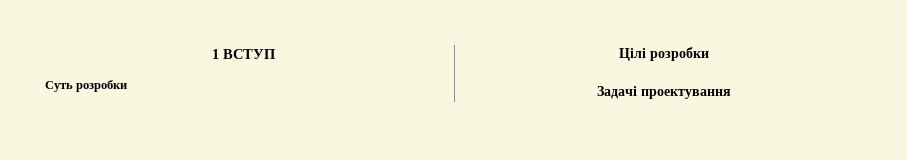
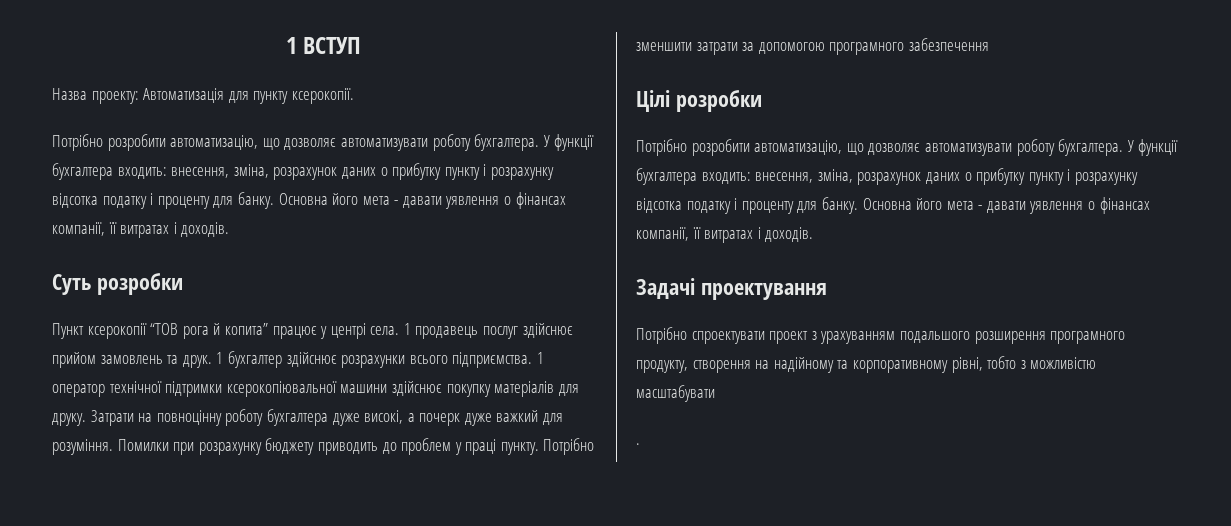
+ Назва проекту: Автоматизація для пункту ксерокопії.
+ Потрібно розробити автоматизацію, що дозволяє автоматизувати роботу бухгалтера. У функції бухгалтера входить: внесення, зміна, розрахунок даних о прибутку пункту і розрахунку відсотка податку і проценту для банку. Основна його мета - давати уявлення о фінансах компанії, її витратах і доходів.
  Суть розробки
+ Пункт ксерокопії “ТОВ рога й копита” працює у центрі села. 1 продавець послуг здійснює прийом замовлень та друк. 1 бухгалтер здійснює розрахунки всього підприємства. 1 оператор технічної підтримки ксерокопіювальної машини здійснює покупку матеріалів для друку. Затрати на повноцінну роботу бухгалтера дуже високі, а почерк дуже важкий для розуміння. Помилки при розрахунку бюджету приводить до проблем у праці пункту. Потрібно зменшити затрати за допомогою програмного забезпечення
  Цілі розробки
+ Потрібно розробити автоматизацію, що дозволяє автоматизувати роботу бухгалтера. У функції бухгалтера входить: внесення, зміна, розрахунок даних о прибутку пункту і розрахунку відсотка податку і проценту для банку. Основна його мета - давати уявлення о фінансах компанії, її витратах і доходів.
  Задачі проектування
+ Потрібно спроектувати проект з урахуванням подальшого розширення програмного продукту, створення на надійному та корпоративному рівні, тобто з можливістю масштабувати
+ .

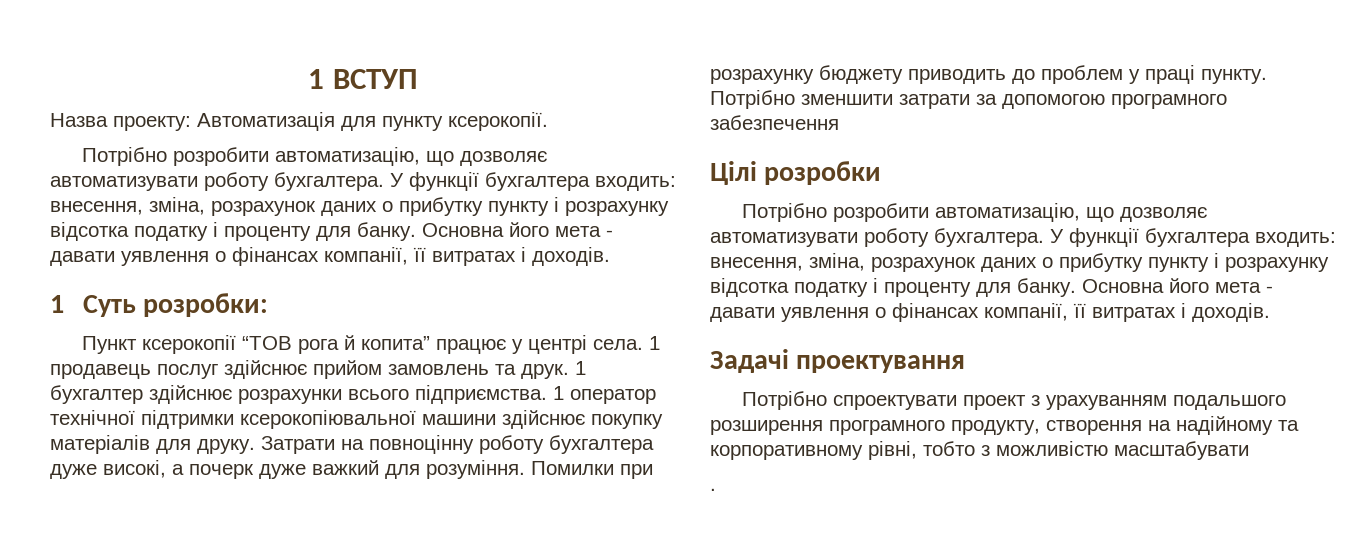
- Суть розробки
+ 1 Суть розробки:

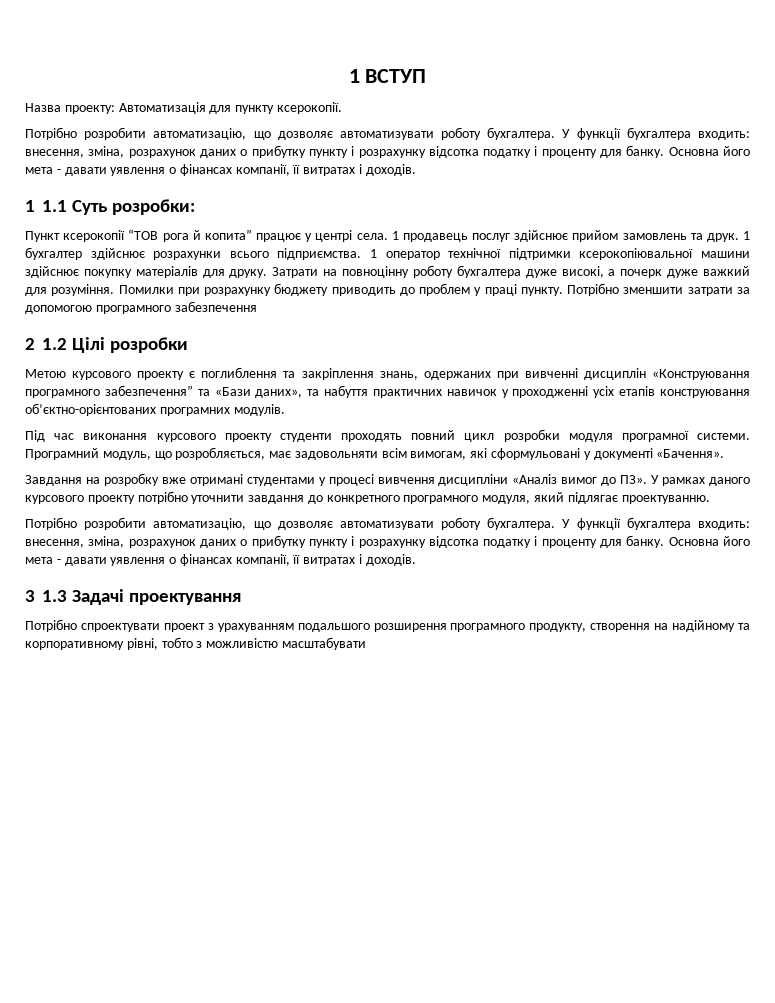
- 1 Суть розробки:
+ 1 1.1 Суть розробки:
- Цілі розробки
+ 2 1.2 Цілі розробки
+ Метою курсового проекту є поглиблення та закріплення знань, одержаних при вивченні дисциплін «Конструювання програмного забезпечення” та «Бази даних», та набуття практичних навичок у проходженні усіх етапів конструювання об’єктно-орієнтованих програмних модулів.
+ Під час виконання курсового проекту студенти проходять повний цикл розробки модуля програмної системи. Програмний модуль, що розробляється, має задовольняти всім вимогам, які сформульовані у документі «Бачення».
+ Завдання на розробку вже отримані студентами у процесі вивчення дисципліни «Аналіз вимог до ПЗ». У рамках даного курсового проекту потрібно уточнити завдання до конкретного програмного модуля, який підлягає проектуванню.
- Задачі проектування
+ 3 1.3 Задачі проектування
- .

